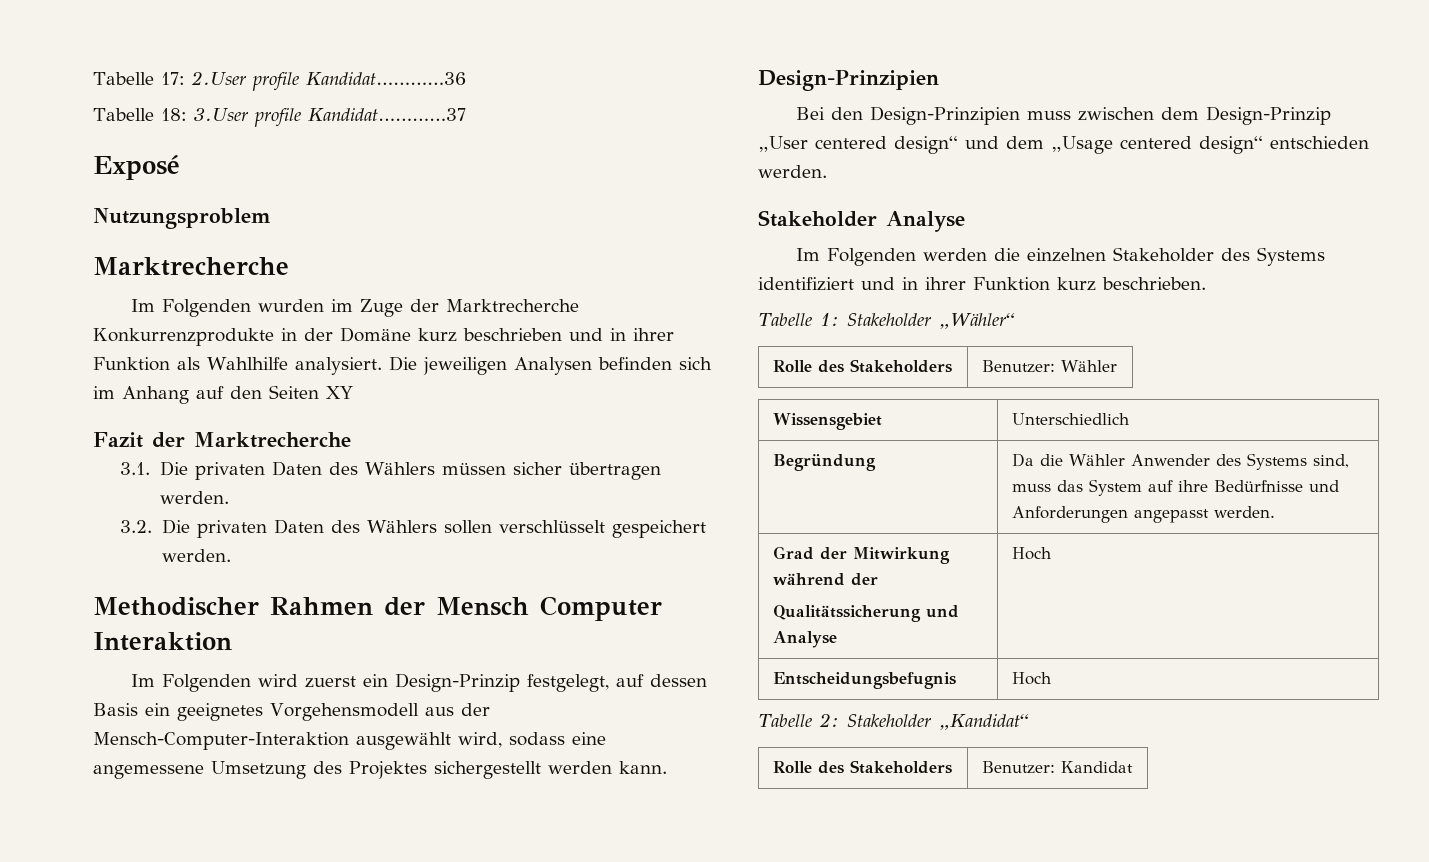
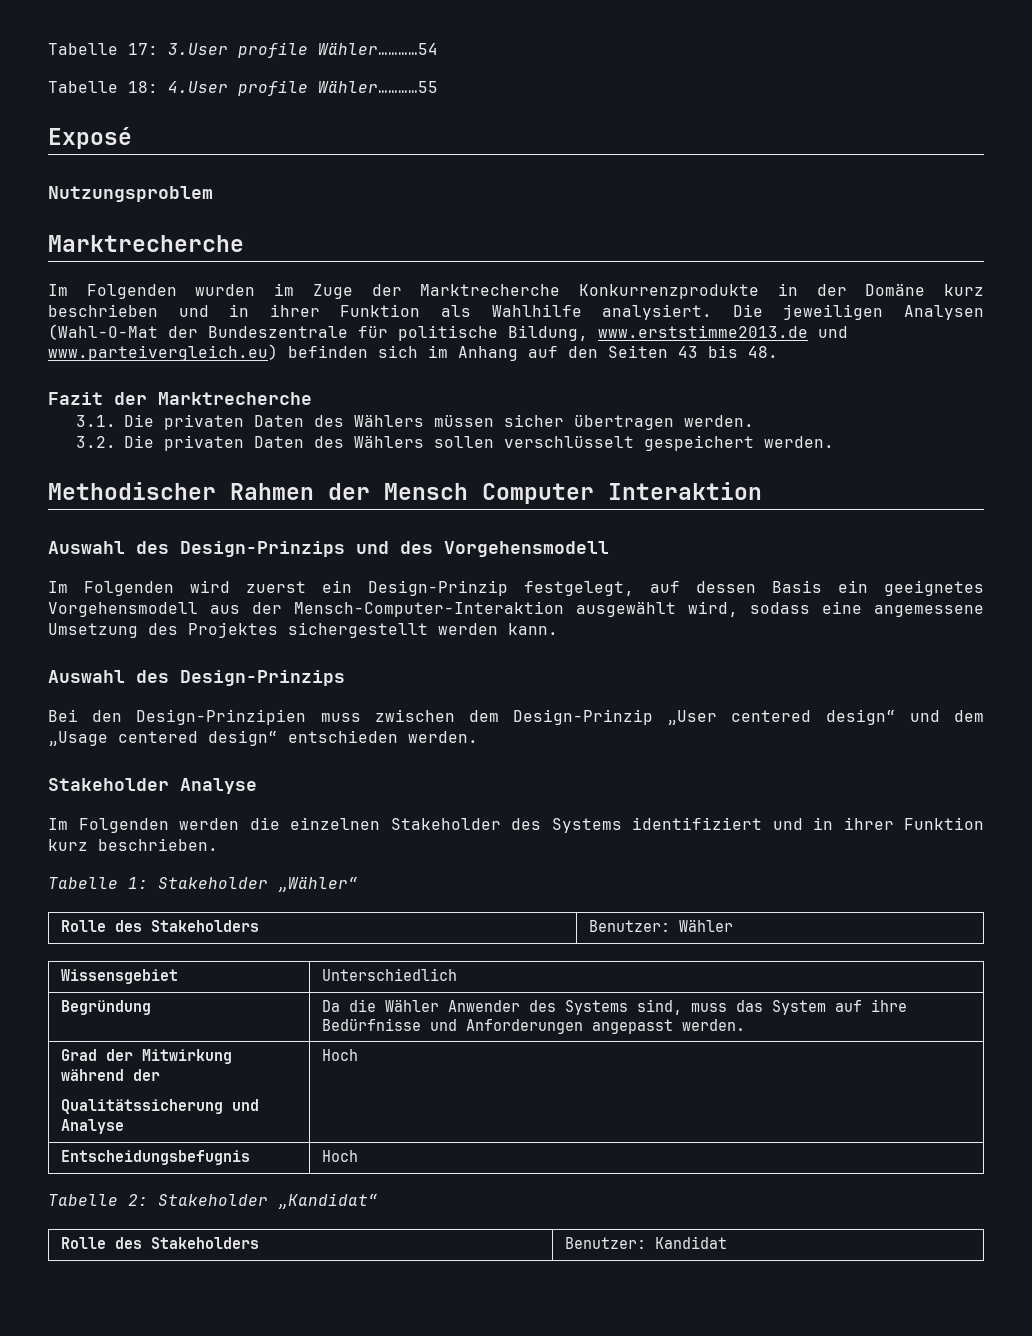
- Tabelle 17: 2.User profile Kandidat…………36
+ Tabelle 17: 3.User profile Wähler…………54
- Tabelle 18: 3.User profile Kandidat…………37
+ Tabelle 18: 4.User profile Wähler…………55
- Die jeweiligen Analysen befinden sich im Anhang auf den Seiten XY
+ Die jeweiligen Analysen (Wahl-O-Mat der Bundeszentrale für politische Bildung, www.erststimme2013.de und www.parteivergleich.eu) befinden sich im Anhang auf den Seiten 43 bis 48.
+ Auswahl des Design-Prinzips und des Vorgehensmodell
  Im Folgenden wird zuerst ein Design-Prinzip festgelegt, auf dessen Basis ein geeignetes Vorgehensmodell aus der Mensch-Computer-Interaktion ausgewählt wird, sodass eine angemessene Umsetzung des Projektes sichergestellt werden kann.
- Design-Prinzipien
+ Auswahl des Design-Prinzips

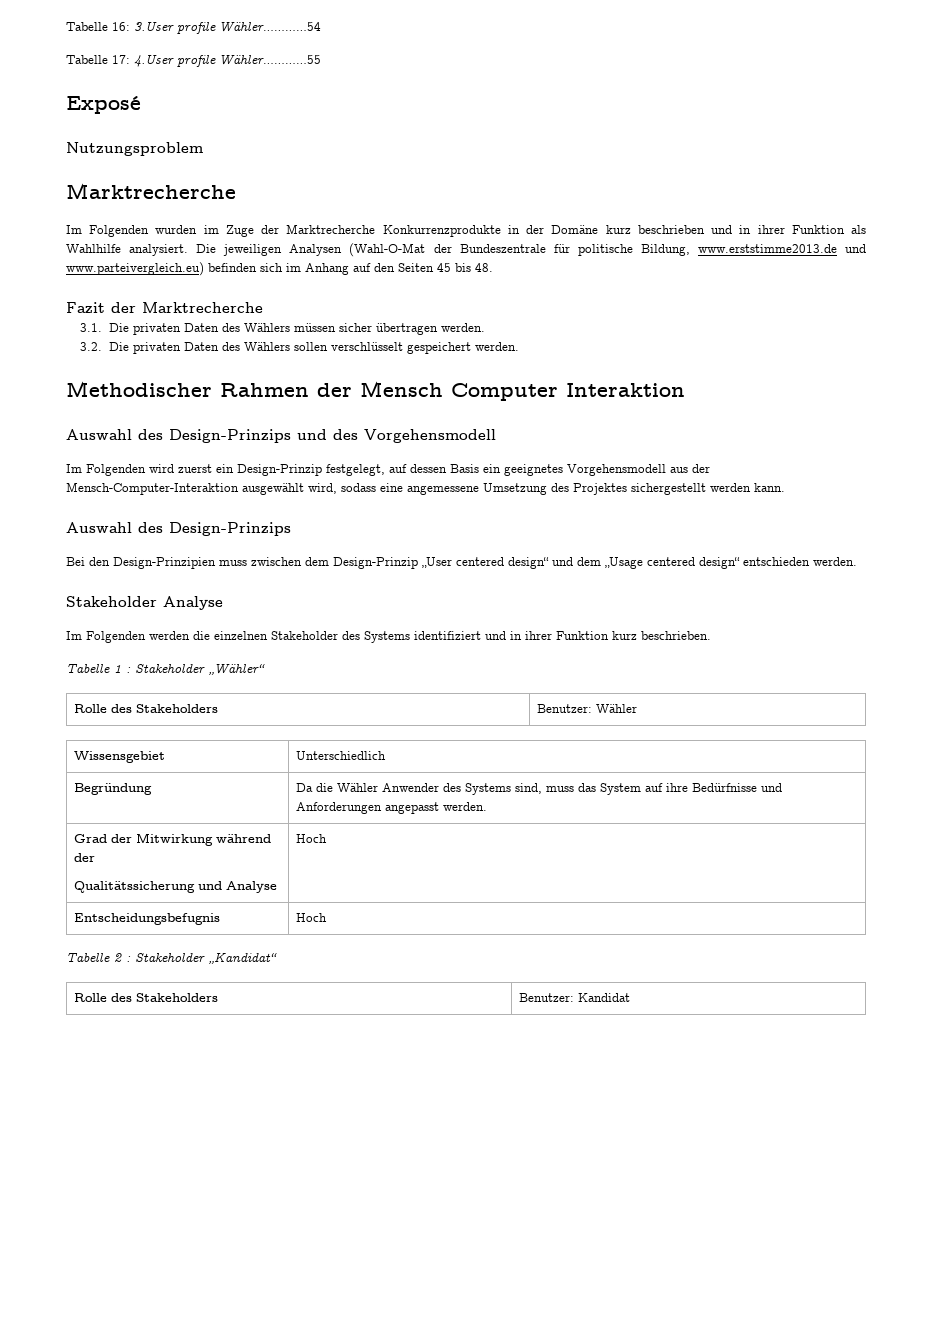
- Tabelle 17: 3.User profile Wähler…………54
+ Tabelle 16: 3.User profile Wähler…………54
- Tabelle 18: 4.User profile Wähler…………55
+ Tabelle 17: 4.User profile Wähler…………55
- Die jeweiligen Analysen (Wahl-O-Mat der Bundeszentrale für politische Bildung, www.erststimme2013.de und www.parteivergleich.eu) befinden sich im Anhang auf den Seiten 43 bis 48.
+ Die jeweiligen Analysen (Wahl-O-Mat der Bundeszentrale für politische Bildung, www.erststimme2013.de und www.parteivergleich.eu) befinden sich im Anhang auf den Seiten 45 bis 48.
- Tabelle 1: Stakeholder „Wähler“
+ Tabelle 1 : Stakeholder „Wähler“
- Tabelle 2: Stakeholder „Kandidat“
+ Tabelle 2 : Stakeholder „Kandidat“

